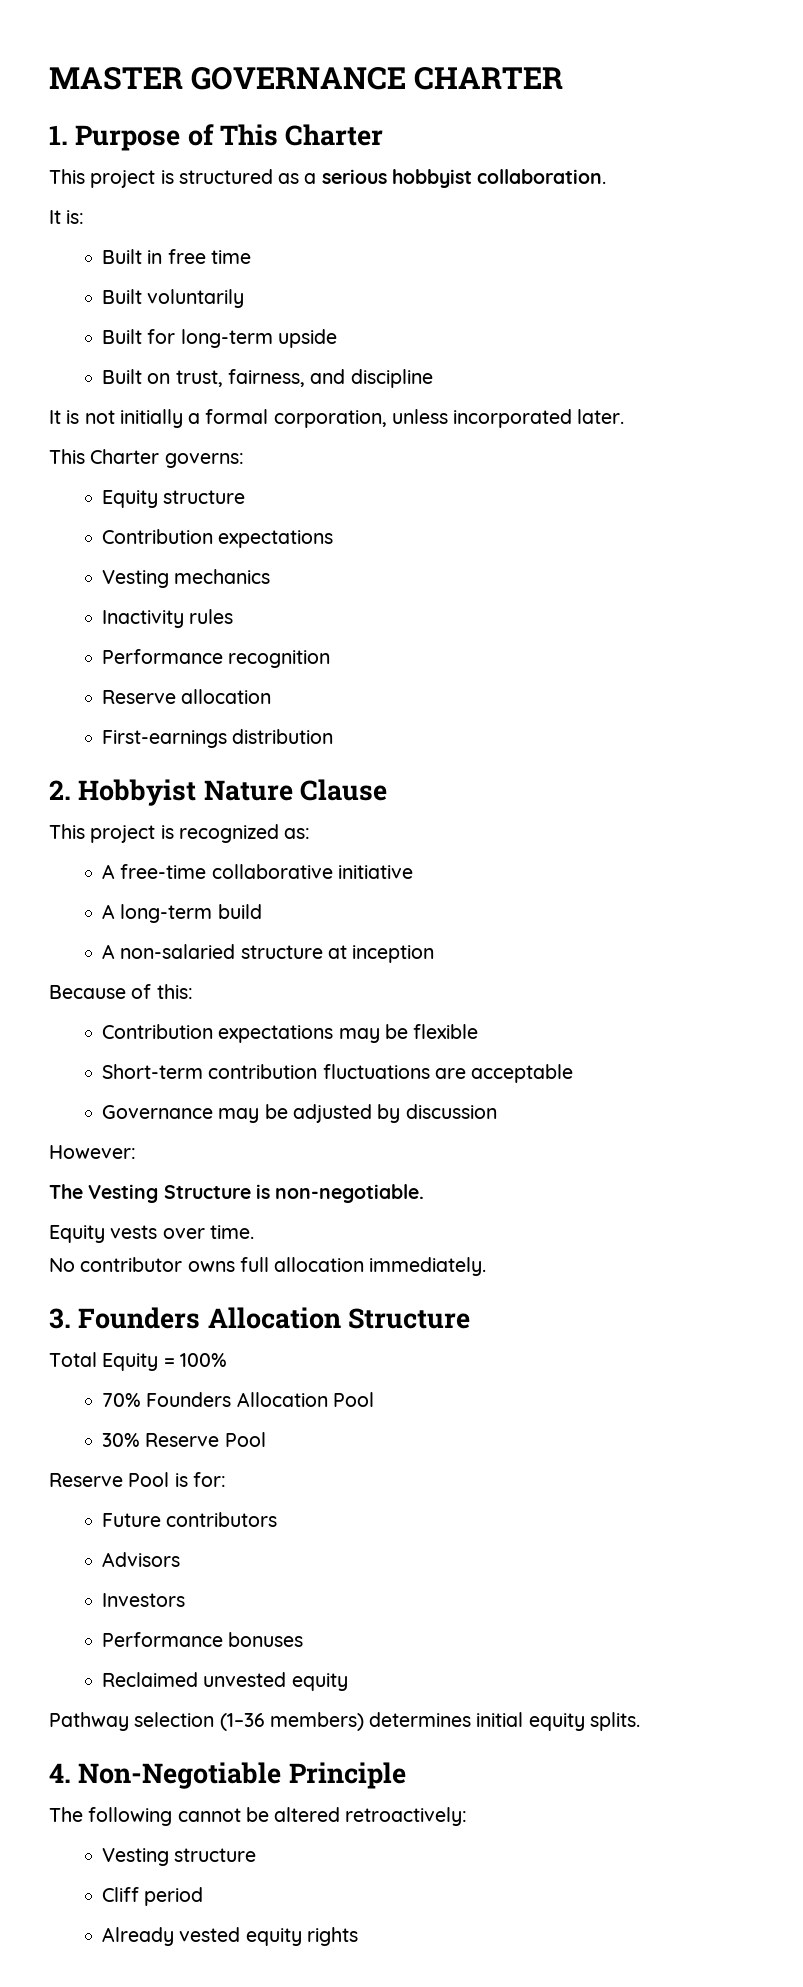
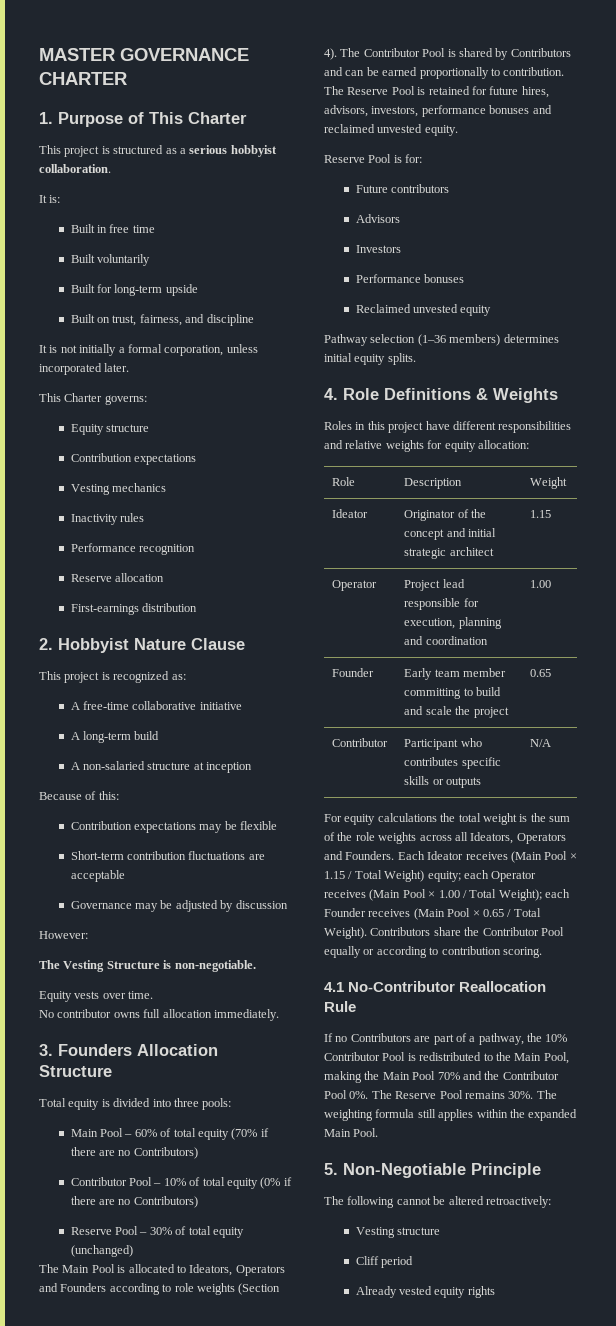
- Total Equity = 100%
- 70% Founders Allocation Pool
- 30% Reserve Pool
+ Total equity is divided into three pools:
+ Main Pool – 60% of total equity (70% if there are no Contributors)
+ Contributor Pool – 10% of total equity (0% if there are no Contributors)
+ Reserve Pool – 30% of total equity (unchanged)
+ The Main Pool is allocated to Ideators, Operators and Founders according to role weights (Section 4). The Contributor Pool is shared by Contributors and can be earned proportionally to contribution. The Reserve Pool is retained for future hires, advisors, investors, performance bonuses and reclaimed unvested equity.
- 4. Non-Negotiable Principle
+ 4. Role Definitions & Weights
+ Roles in this project have different responsibilities and relative weights for equity allocation:
+ Role | Description | Weight
+ Ideator | Originator of the concept and initial strategic architect | 1.15
+ Operator | Project lead responsible for execution, planning and coordination | 1.00
+ Founder | Early team member committing to build and scale the project | 0.65
+ Contributor | Participant who contributes specific skills or outputs | N/A
+ For equity calculations the total weight is the sum of the role weights across all Ideators, Operators and Founders. Each Ideator receives (Main Pool × 1.15 / Total Weight) equity; each Operator receives (Main Pool × 1.00 / Total Weight); each Founder receives (Main Pool × 0.65 / Total Weight). Contributors share the Contributor Pool equally or according to contribution scoring.
+ 4.1 No-Contributor Reallocation Rule
+ If no Contributors are part of a pathway, the 10% Contributor Pool is redistributed to the Main Pool, making the Main Pool 70% and the Contributor Pool 0%. The Reserve Pool remains 30%. The weighting formula still applies within the expanded Main Pool.
+ 5. Non-Negotiable Principle

